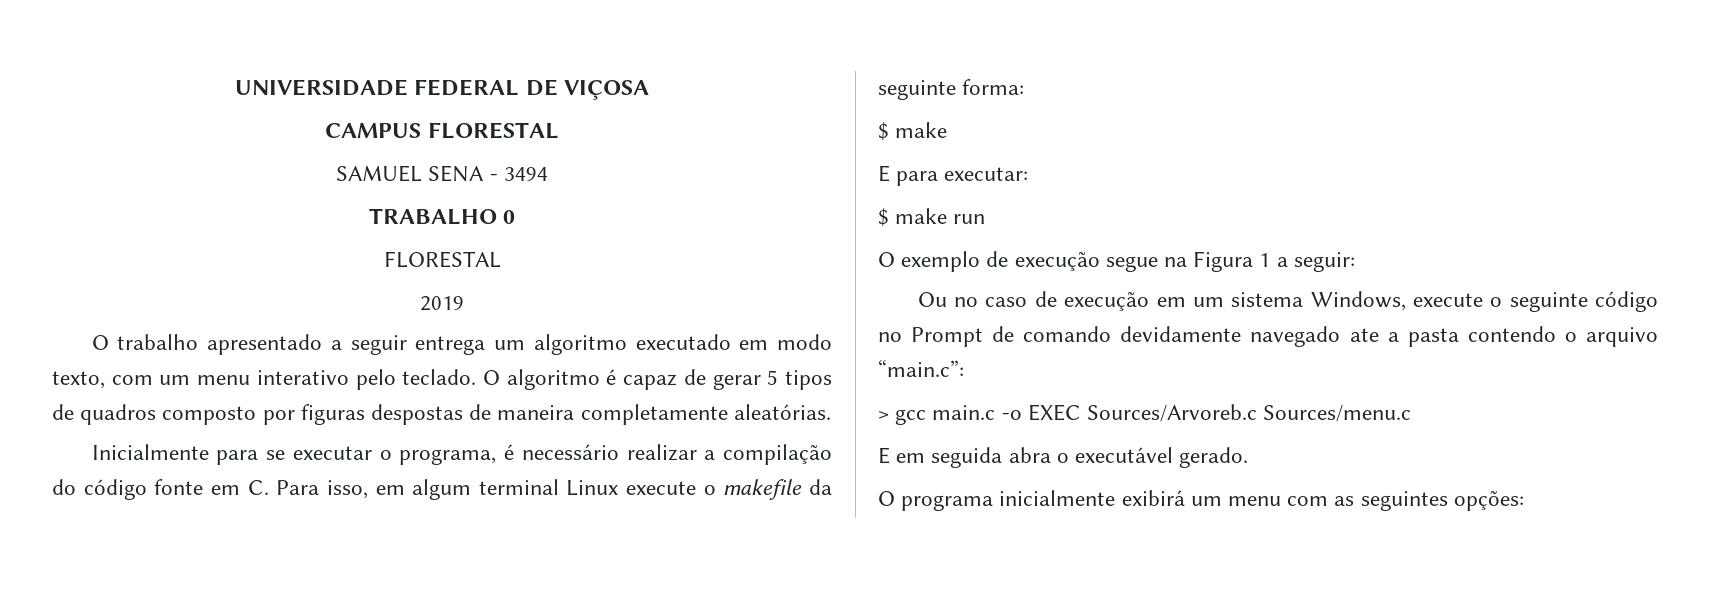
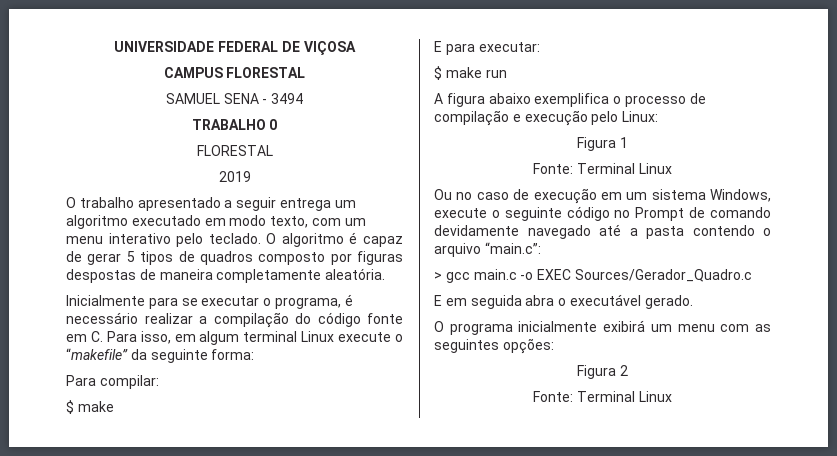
- O algoritmo é capaz de gerar 5 tipos de quadros composto por figuras despostas de maneira completamente aleatórias.
+ O algoritmo é capaz de gerar 5 tipos de quadros composto por figuras despostas de maneira completamente aleatória.
- Inicialmente para se executar o programa, é necessário realizar a compilação do código fonte em C. Para isso, em algum terminal Linux execute o makefile da seguinte forma:
+ Inicialmente para se executar o programa, é necessário realizar a compilação do código fonte em C. Para isso, em algum terminal Linux execute o “makefile” da seguinte forma:
+ Para compilar:
- O exemplo de execução segue na Figura 1 a seguir:
+ A figura abaixo exemplifica o processo de compilação e execução pelo Linux:
+ Figura 1
+ Fonte: Terminal Linux
- Ou no caso de execução em um sistema Windows, execute o seguinte código no Prompt de comando devidamente navegado ate a pasta contendo o arquivo “main.c”:
+ Ou no caso de execução em um sistema Windows, execute o seguinte código no Prompt de comando devidamente navegado até a pasta contendo o arquivo “main.c”:
- > gcc main.c -o EXEC Sources/Arvoreb.c Sources/menu.c
+ > gcc main.c -o EXEC Sources/Gerador_Quadro.c
+ Figura 2
+ Fonte: Terminal Linux

